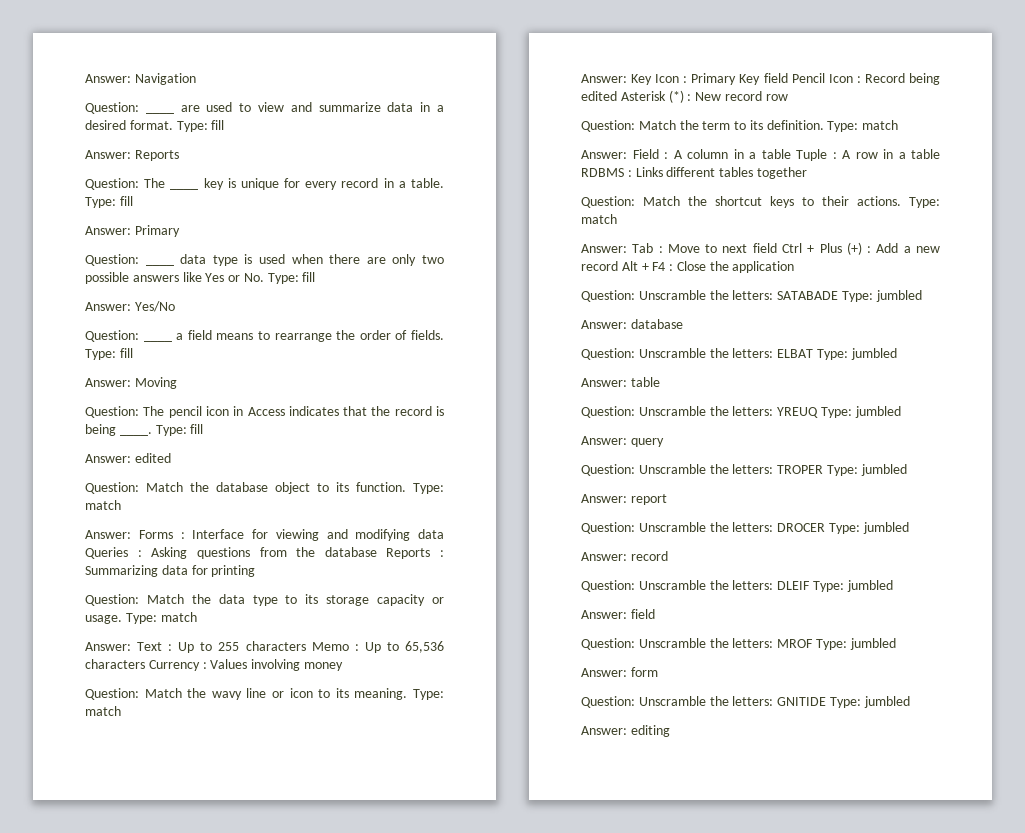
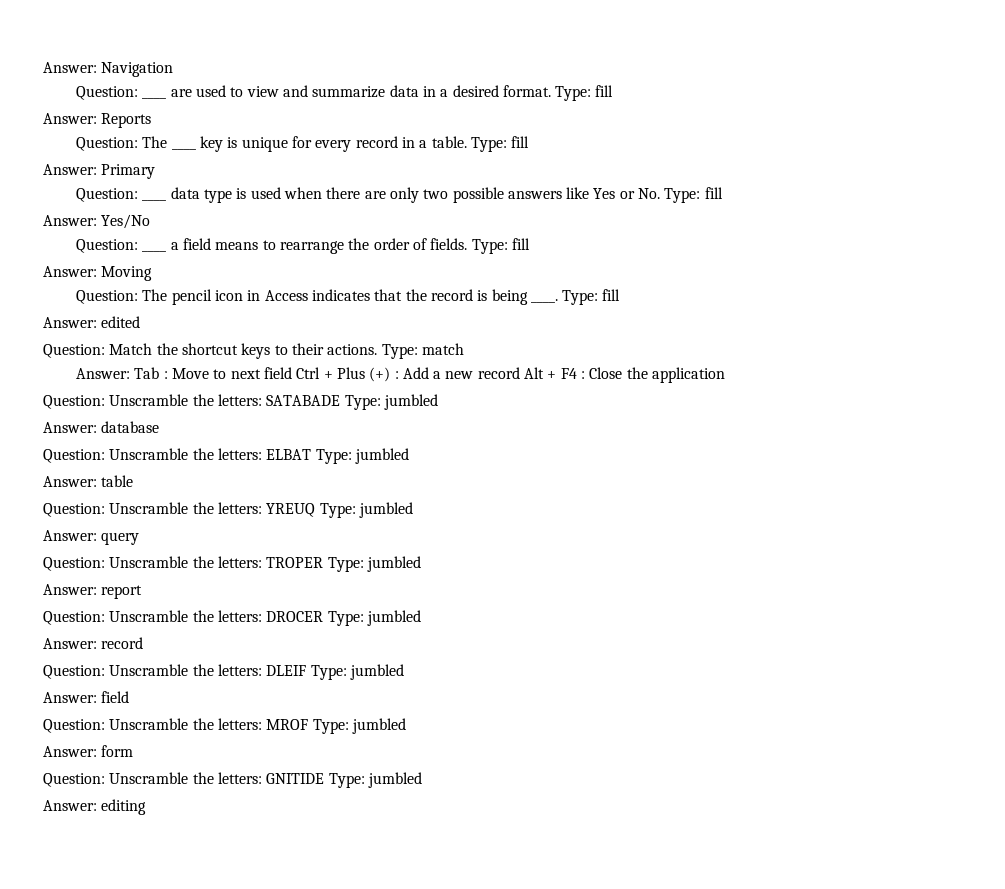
- Question: Match the database object to its function. Type: match
- Answer: Forms : Interface for viewing and modifying data Queries : Asking questions from the database Reports : Summarizing data for printing
- Question: Match the data type to its storage capacity or usage. Type: match
- Answer: Text : Up to 255 characters Memo : Up to 65,536 characters Currency : Values involving money
- Question: Match the wavy line or icon to its meaning. Type: match
- Answer: Key Icon : Primary Key field Pencil Icon : Record being edited Asterisk (*) : New record row
- Question: Match the term to its definition. Type: match
- Answer: Field : A column in a table Tuple : A row in a table RDBMS : Links different tables together

